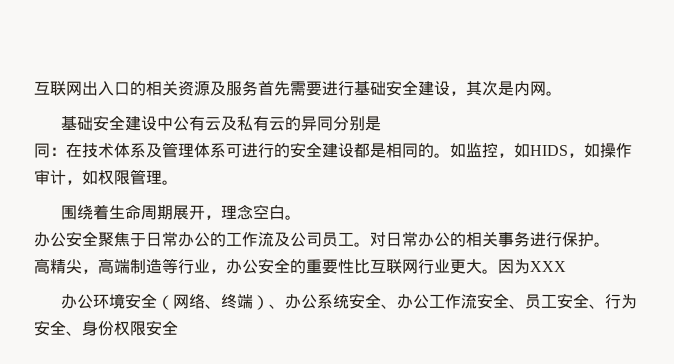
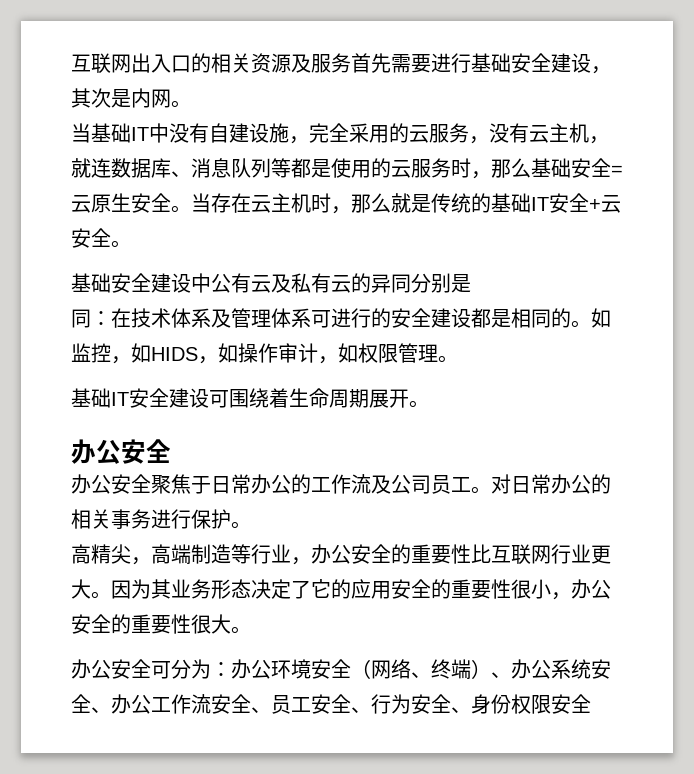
+ 当基础IT中没有自建设施，完全采用的云服务，没有云主机，就连数据库、消息队列等都是使用的云服务时，那么基础安全=云原生安全。当存在云主机时，那么就是传统的基础IT安全+云安全。
- 围绕着生命周期展开，理念空白。
+ 基础IT安全建设可围绕着生命周期展开。
+ 办公安全
- 因为XXX
- 办公环境安全（网络、终端）、办公系统安全、办公工作流安全、员工安全、行为安全、身份权限安全
+ 因为其业务形态决定了它的应用安全的重要性很小，办公安全的重要性很大。
+ 办公安全可分为：办公环境安全（网络、终端）、办公系统安全、办公工作流安全、员工安全、行为安全、身份权限安全

